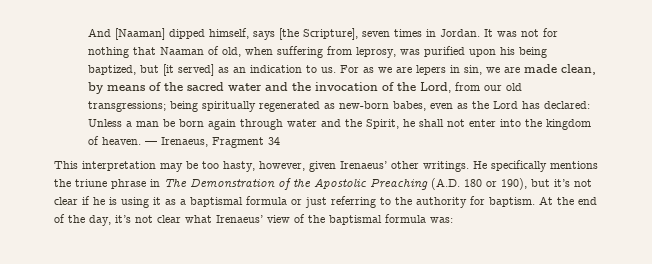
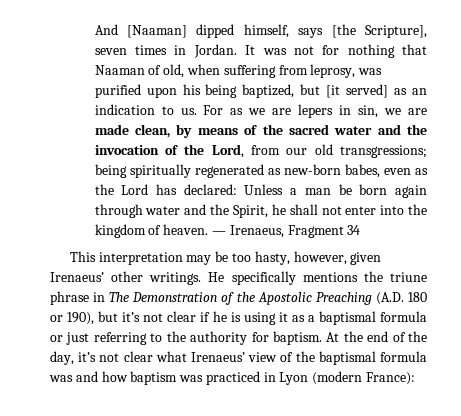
- At the end of the day, it’s not clear what Irenaeus’ view of the baptismal formula was:
+ At the end of the day, it’s not clear what Irenaeus’ view of the baptismal formula was and how baptism was practiced in Lyon (modern France):

